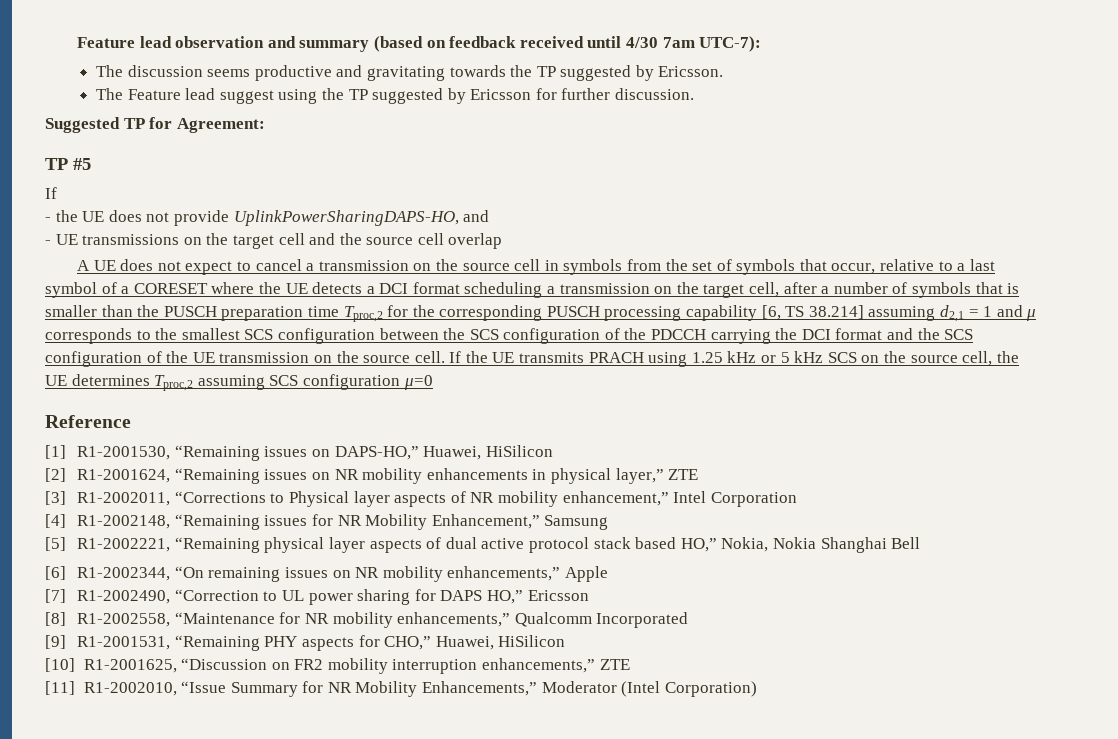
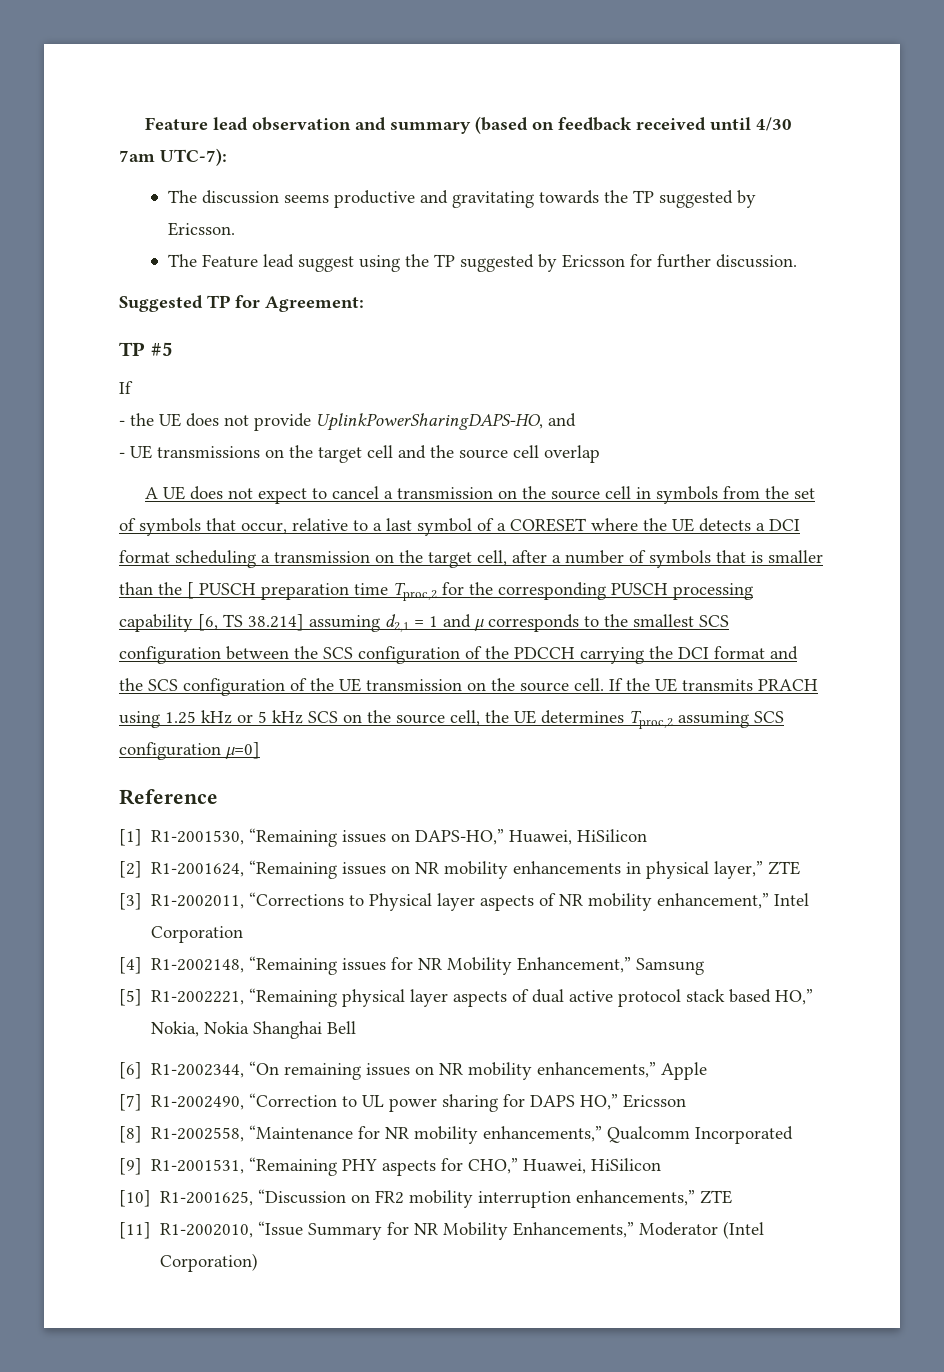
- A UE does not expect to cancel a transmission on the source cell in symbols from the set of symbols that occur, relative to a last symbol of a CORESET where the UE detects a DCI format scheduling a transmission on the target cell, after a number of symbols that is smaller than the PUSCH preparation time Tproc,2 for the corresponding PUSCH processing capability [6, TS 38.214] assuming d2,1 = 1 and μ corresponds to the smallest SCS configuration between the SCS configuration of the PDCCH carrying the DCI format and the SCS configuration of the UE transmission on the source cell.
+ A UE does not expect to cancel a transmission on the source cell in symbols from the set of symbols that occur, relative to a last symbol of a CORESET where the UE detects a DCI format scheduling a transmission on the target cell, after a number of symbols that is smaller than the [ PUSCH preparation time Tproc,2 for the corresponding PUSCH processing capability [6, TS 38.214] assuming d2,1 = 1 and μ corresponds to the smallest SCS configuration between the SCS configuration of the PDCCH carrying the DCI format and the SCS configuration of the UE transmission on the source cell.
- If the UE transmits PRACH using 1.25 kHz or 5 kHz SCS on the source cell, the UE determines Tproc,2 assuming SCS configuration μ=0
+ If the UE transmits PRACH using 1.25 kHz or 5 kHz SCS on the source cell, the UE determines Tproc,2 assuming SCS configuration μ=0]

